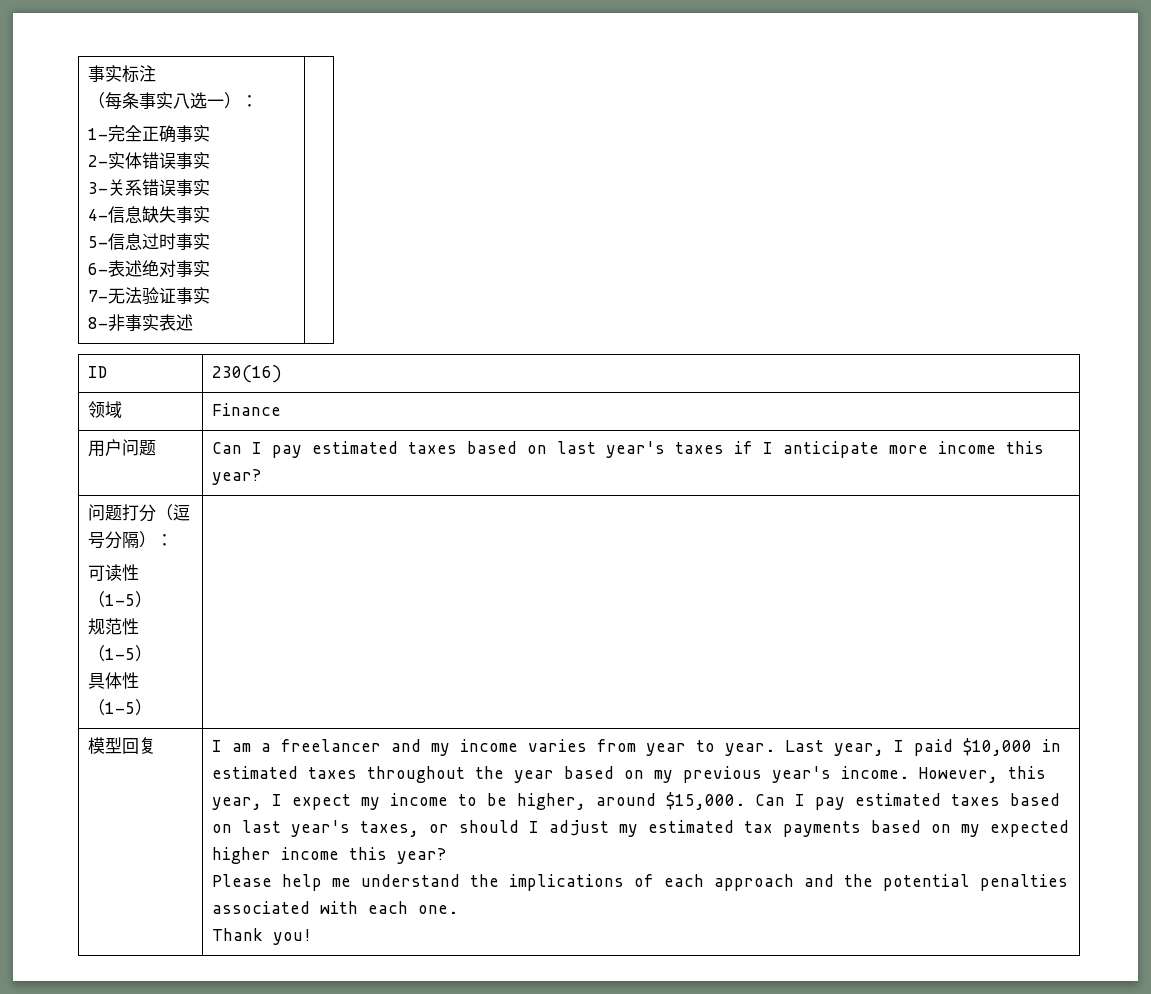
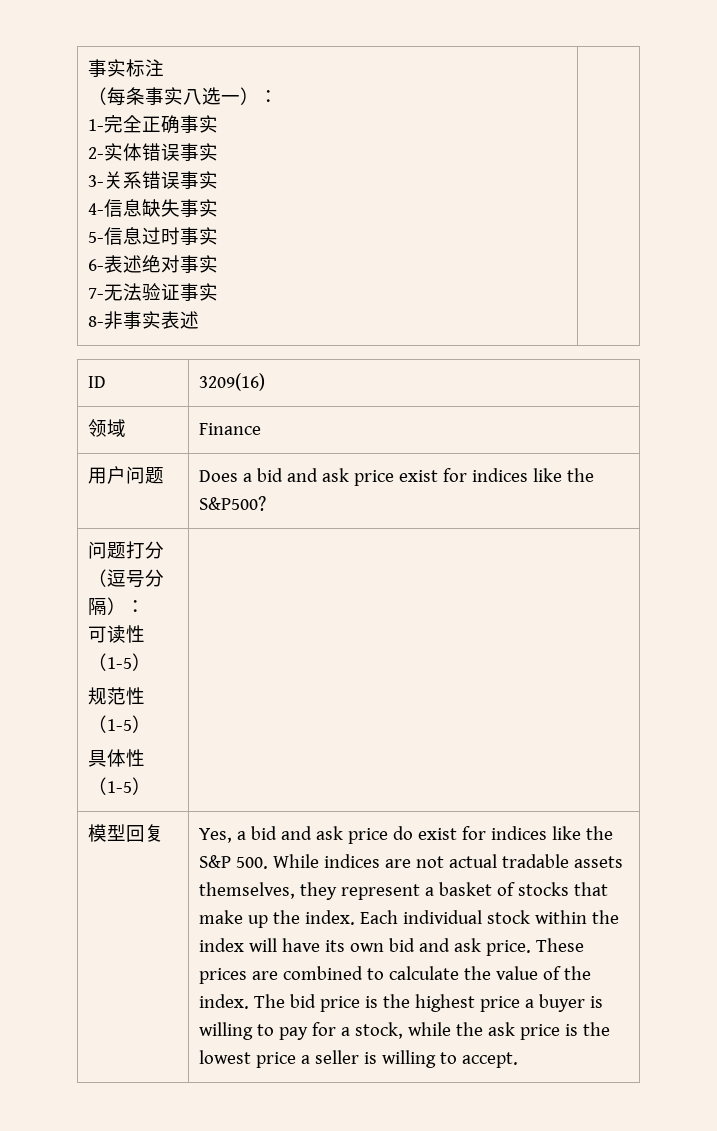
- ID | 230(16)
+ ID | 3209(16)
- 用户问题 | Can I pay estimated taxes based on last year's taxes if I anticipate more income this year?
+ 用户问题 | Does a bid and ask price exist for indices like the S&P500?
- I am a freelancer and my income varies from year to year. Last year, I paid $10,000 in estimated taxes throughout the year based on my previous year's income. However, this year, I expect my income to be higher, around $15,000. Can I pay estimated taxes based on last year's taxes, or should I adjust my estimated tax payments based on my expected higher income this year?
- Please help me understand the implications of each approach and the potential penalties associated with each one.
- Thank you!
+ Yes, a bid and ask price do exist for indices like the S&P 500. While indices are not actual tradable assets themselves, they represent a basket of stocks that make up the index. Each individual stock within the index will have its own bid and ask price. These prices are combined to calculate the value of the index. The bid price is the highest price a buyer is willing to pay for a stock, while the ask price is the lowest price a seller is willing to accept.

